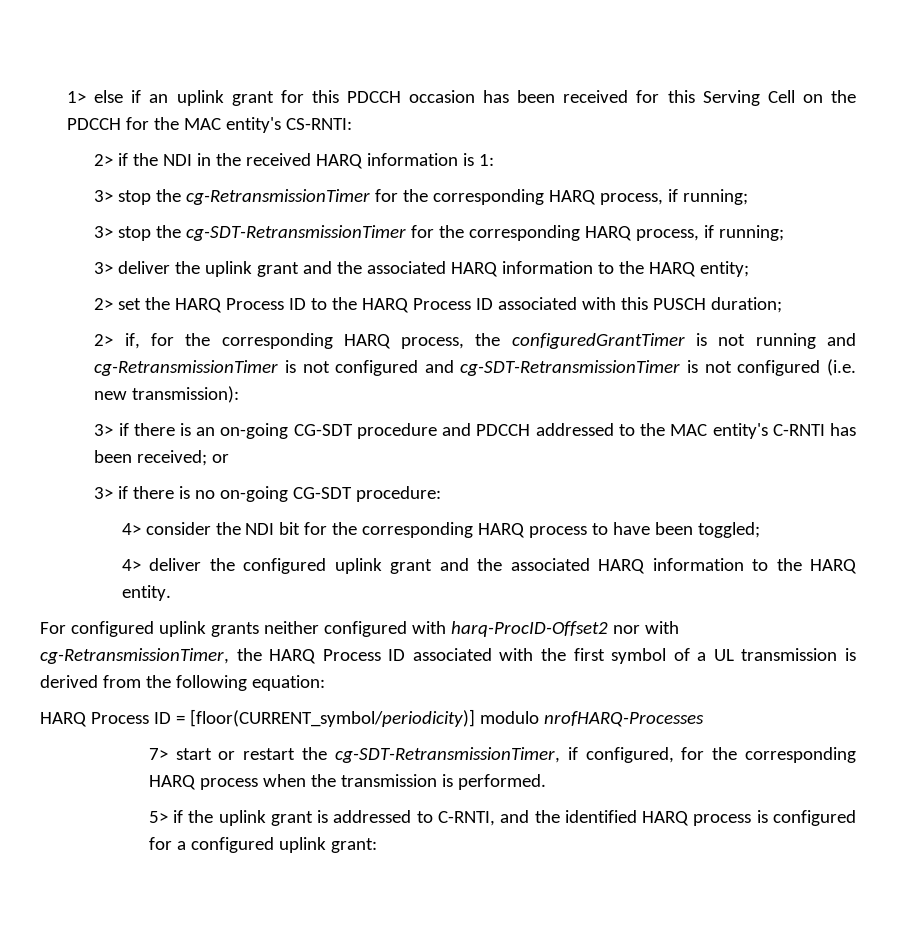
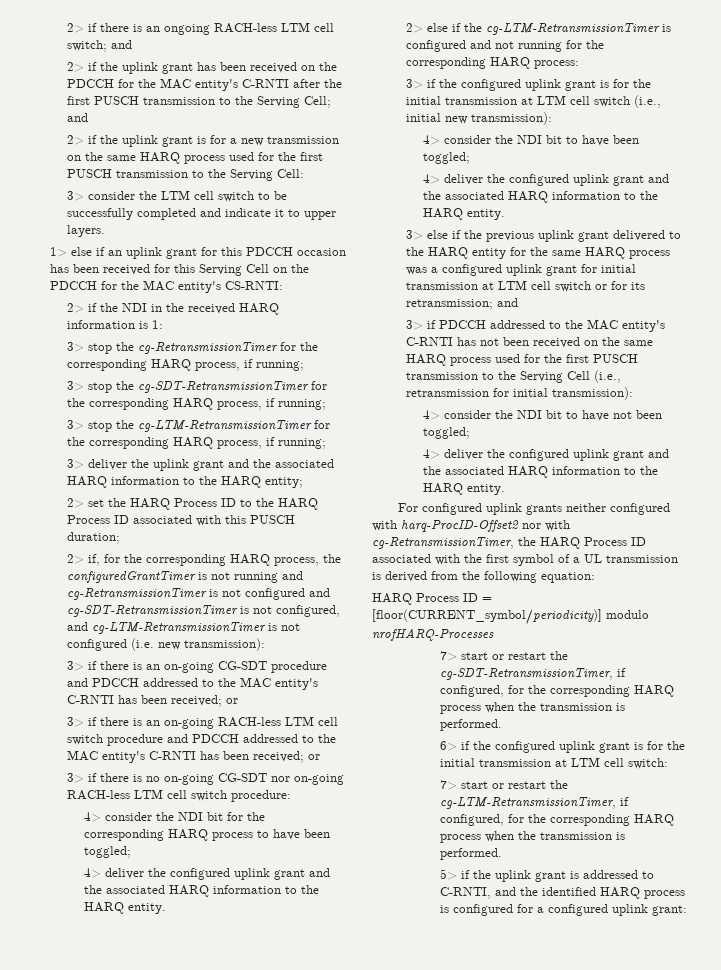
+ 2> if there is an ongoing RACH-less LTM cell switch; and
+ 2> if the uplink grant has been received on the PDCCH for the MAC entity's C-RNTI after the first PUSCH transmission to the Serving Cell; and
+ 2> if the uplink grant is for a new transmission on the same HARQ process used for the first PUSCH transmission to the Serving Cell:
+ 3> consider the LTM cell switch to be successfully completed and indicate it to upper layers.
+ 3> stop the cg-LTM-RetransmissionTimer for the corresponding HARQ process, if running;
- 2> if, for the corresponding HARQ process, the configuredGrantTimer is not running and cg-RetransmissionTimer is not configured and cg-SDT-RetransmissionTimer is not configured (i.e. new transmission):
+ 2> if, for the corresponding HARQ process, the configuredGrantTimer is not running and cg-RetransmissionTimer is not configured and cg-SDT-RetransmissionTimer is not configured, and cg-LTM-RetransmissionTimer is not configured (i.e. new transmission):
+ 3> if there is an on-going RACH-less LTM cell switch procedure and PDCCH addressed to the MAC entity's C-RNTI has been received; or
- 3> if there is no on-going CG-SDT procedure:
+ 3> if there is no on-going CG-SDT nor on-going RACH-less LTM cell switch procedure:
+ 2> else if the cg-LTM-RetransmissionTimer is configured and not running for the corresponding HARQ process:
+ 3> if the configured uplink grant is for the initial transmission at LTM cell switch (i.e., initial new transmission):
+ 4> consider the NDI bit to have been toggled;
+ 4> deliver the configured uplink grant and the associated HARQ information to the HARQ entity.
+ 3> else if the previous uplink grant delivered to the HARQ entity for the same HARQ process was a configured uplink grant for initial transmission at LTM cell switch or for its retransmission; and
+ 3> if PDCCH addressed to the MAC entity's C-RNTI has not been received on the same HARQ process used for the first PUSCH transmission to the Serving Cell (i.e., retransmission for initial transmission):
+ 4> consider the NDI bit to have not been toggled;
+ 4> deliver the configured uplink grant and the associated HARQ information to the HARQ entity.
+ 6> if the configured uplink grant is for the initial transmission at LTM cell switch:
+ 7> start or restart the cg-LTM-RetransmissionTimer, if configured, for the corresponding HARQ process when the transmission is performed.

